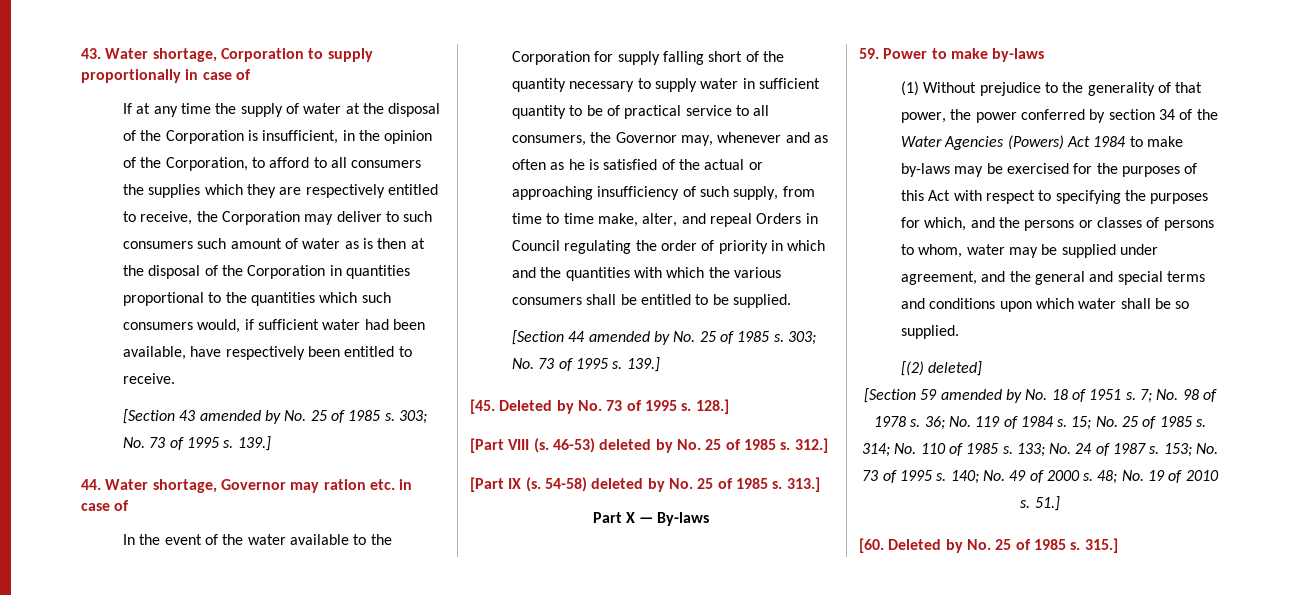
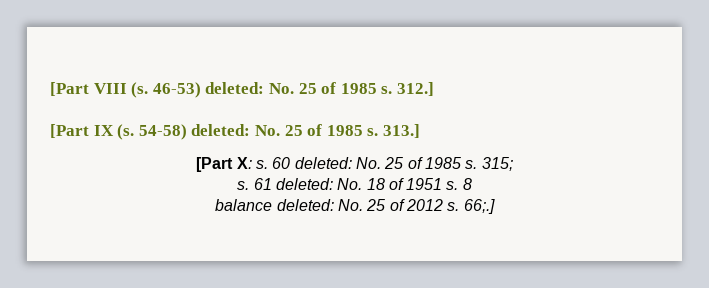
- 43. Water shortage, Corporation to supply proportionally in case of
- If at any time the supply of water at the disposal of the Corporation is insufficient, in the opinion of the Corporation, to afford to all consumers the supplies which they are respectively entitled to receive, the Corporation may deliver to such consumers such amount of water as is then at the disposal of the Corporation in quantities proportional to the quantities which such consumers would, if sufficient water had been available, have respectively been entitled to receive.
- [Section 43 amended by No. 25 of 1985 s. 303; No. 73 of 1995 s. 139.]
- 44. Water shortage, Governor may ration etc. in case of
- In the event of the water available to the Corporation for supply falling short of the quantity necessary to supply water in sufficient quantity to be of practical service to all consumers, the Governor may, whenever and as often as he is satisfied of the actual or approaching insufficiency of such supply, from time to time make, alter, and repeal Orders in Council regulating the order of priority in which and the quantities with which the various consumers shall be entitled to be supplied.
- [Section 44 amended by No. 25 of 1985 s. 303; No. 73 of 1995 s. 139.]
- [45. Deleted by No. 73 of 1995 s. 128.]
- 46-53) deleted by No. 25 of 1985 s.
+ 46-53) deleted: No. 25 of 1985 s.
- 54-58) deleted by No. 25 of 1985 s.
+ 54-58) deleted: No. 25 of 1985 s.
- Part X — By-laws
- 59. Power to make by-laws
- (1) Without prejudice to the generality of that power, the power conferred by section 34 of the Water Agencies (Powers) Act 1984 to make by-laws may be exercised for the purposes of this Act with respect to specifying the purposes for which, and the persons or classes of persons to whom, water may be supplied under agreement, and the general and special terms and conditions upon which water shall be so supplied.
- [(2) deleted]
- [Section 59 amended by No. 18 of 1951 s.
+ [Part X: s. 60 deleted: No. 25 of 1985 s. 315;
+ s. 61 deleted: No. 18 of 1951 s.
- 7; No. 98 of 1978 s. 36; No. 119 of 1984 s. 15; No. 25 of 1985 s. 314; No. 110 of 1985 s. 133; No. 24 of 1987 s. 153; No. 73 of 1995 s. 140; No. 49 of 2000 s. 48; No. 19 of 2010 s. 51.]
- [60. Deleted by No. 25 of 1985 s. 315.]
+ 8
+ balance deleted: No. 25 of 2012 s. 66;.]

